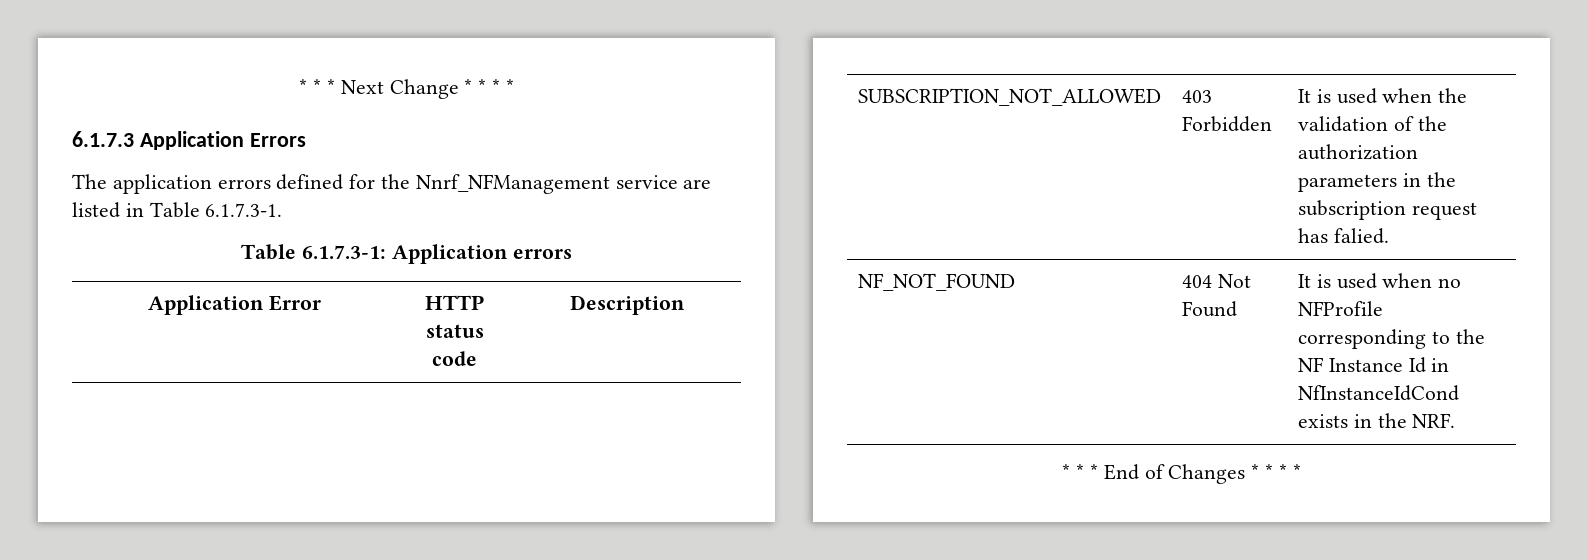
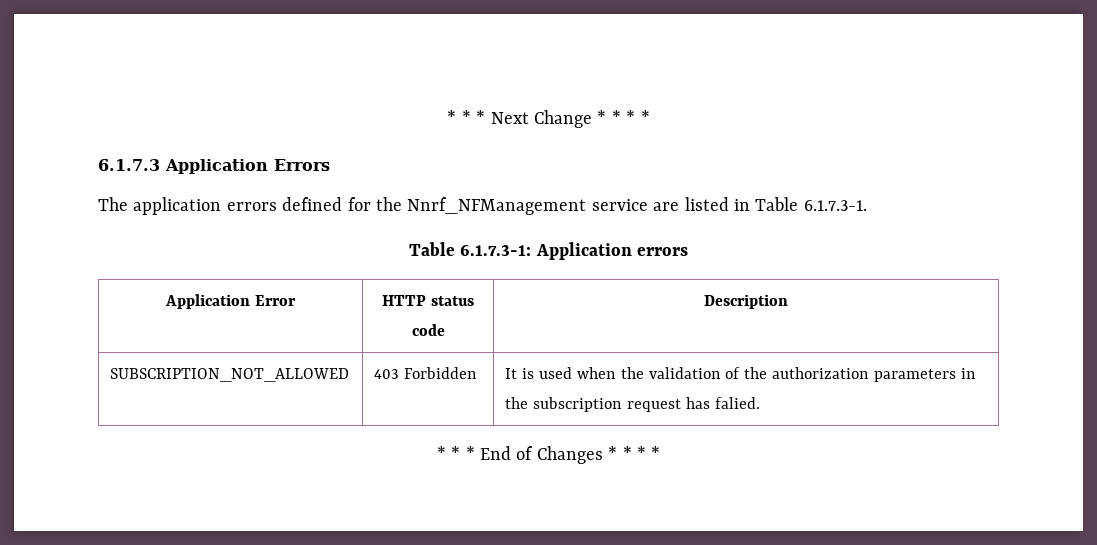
- NF_NOT_FOUND | 404 Not Found | It is used when no NFProfile corresponding to the NF Instance Id in NfInstanceIdCond exists in the NRF.

